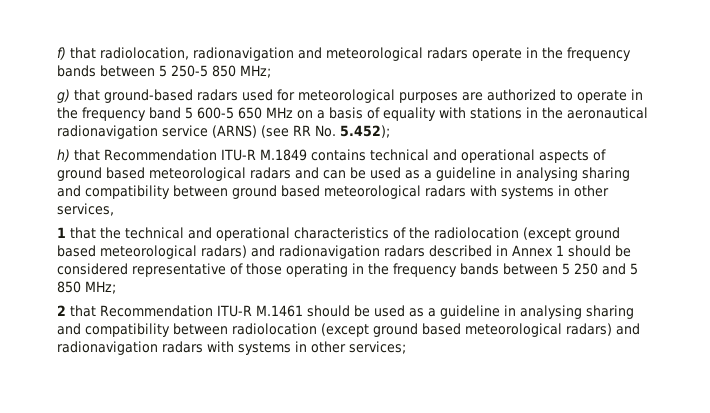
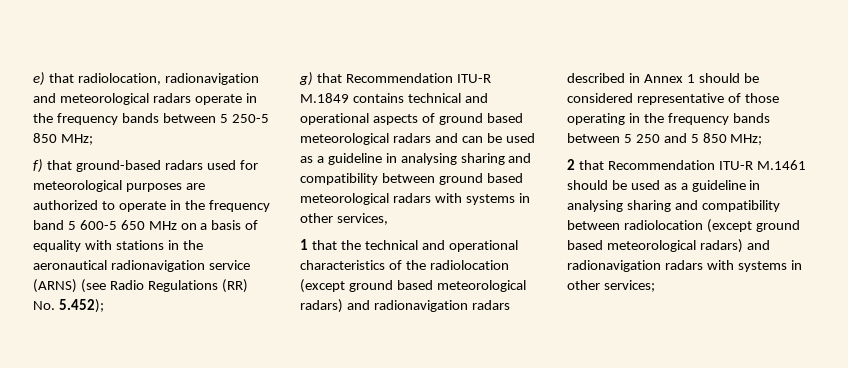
- f) that radiolocation, radionavigation and meteorological radars operate in the frequency bands between 5 250-5 850 MHz;
+ e) that radiolocation, radionavigation and meteorological radars operate in the frequency bands between 5 250-5 850 MHz;
- g) that ground-based radars used for meteorological purposes are authorized to operate in the frequency band 5 600-5 650 MHz on a basis of equality with stations in the aeronautical radionavigation service (ARNS) (see RR No. 5.452);
+ f) that ground-based radars used for meteorological purposes are authorized to operate in the frequency band 5 600-5 650 MHz on a basis of equality with stations in the aeronautical radionavigation service (ARNS) (see Radio Regulations (RR) No. 5.452);
- h) that Recommendation ITU-R M.1849 contains technical and operational aspects of ground based meteorological radars and can be used as a guideline in analysing sharing and compatibility between ground based meteorological radars with systems in other services,
+ g) that Recommendation ITU-R M.1849 contains technical and operational aspects of ground based meteorological radars and can be used as a guideline in analysing sharing and compatibility between ground based meteorological radars with systems in other services,

